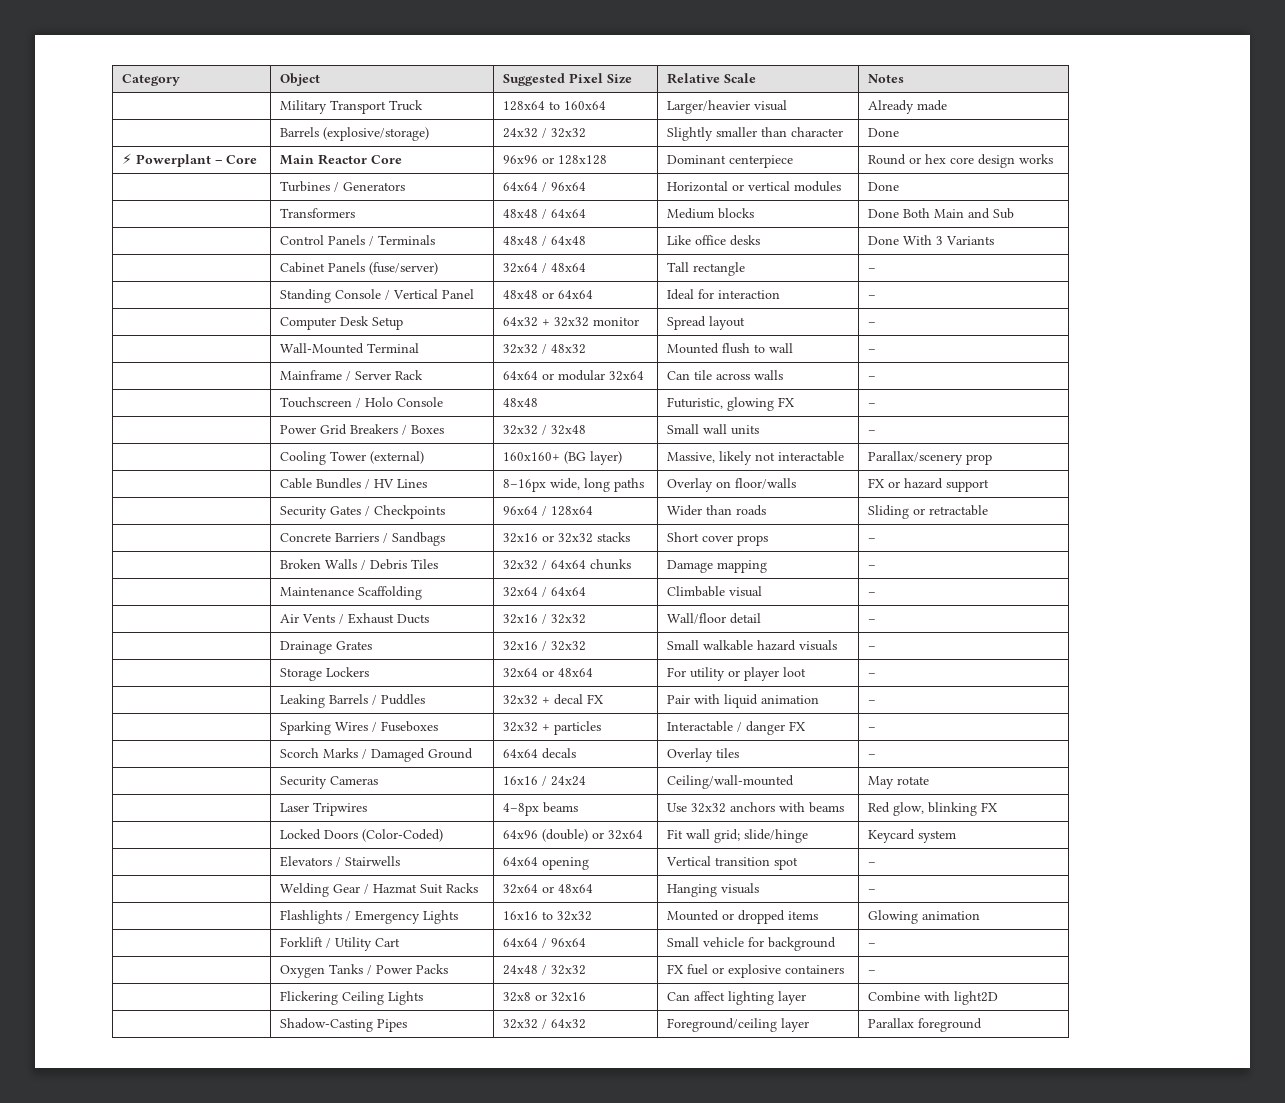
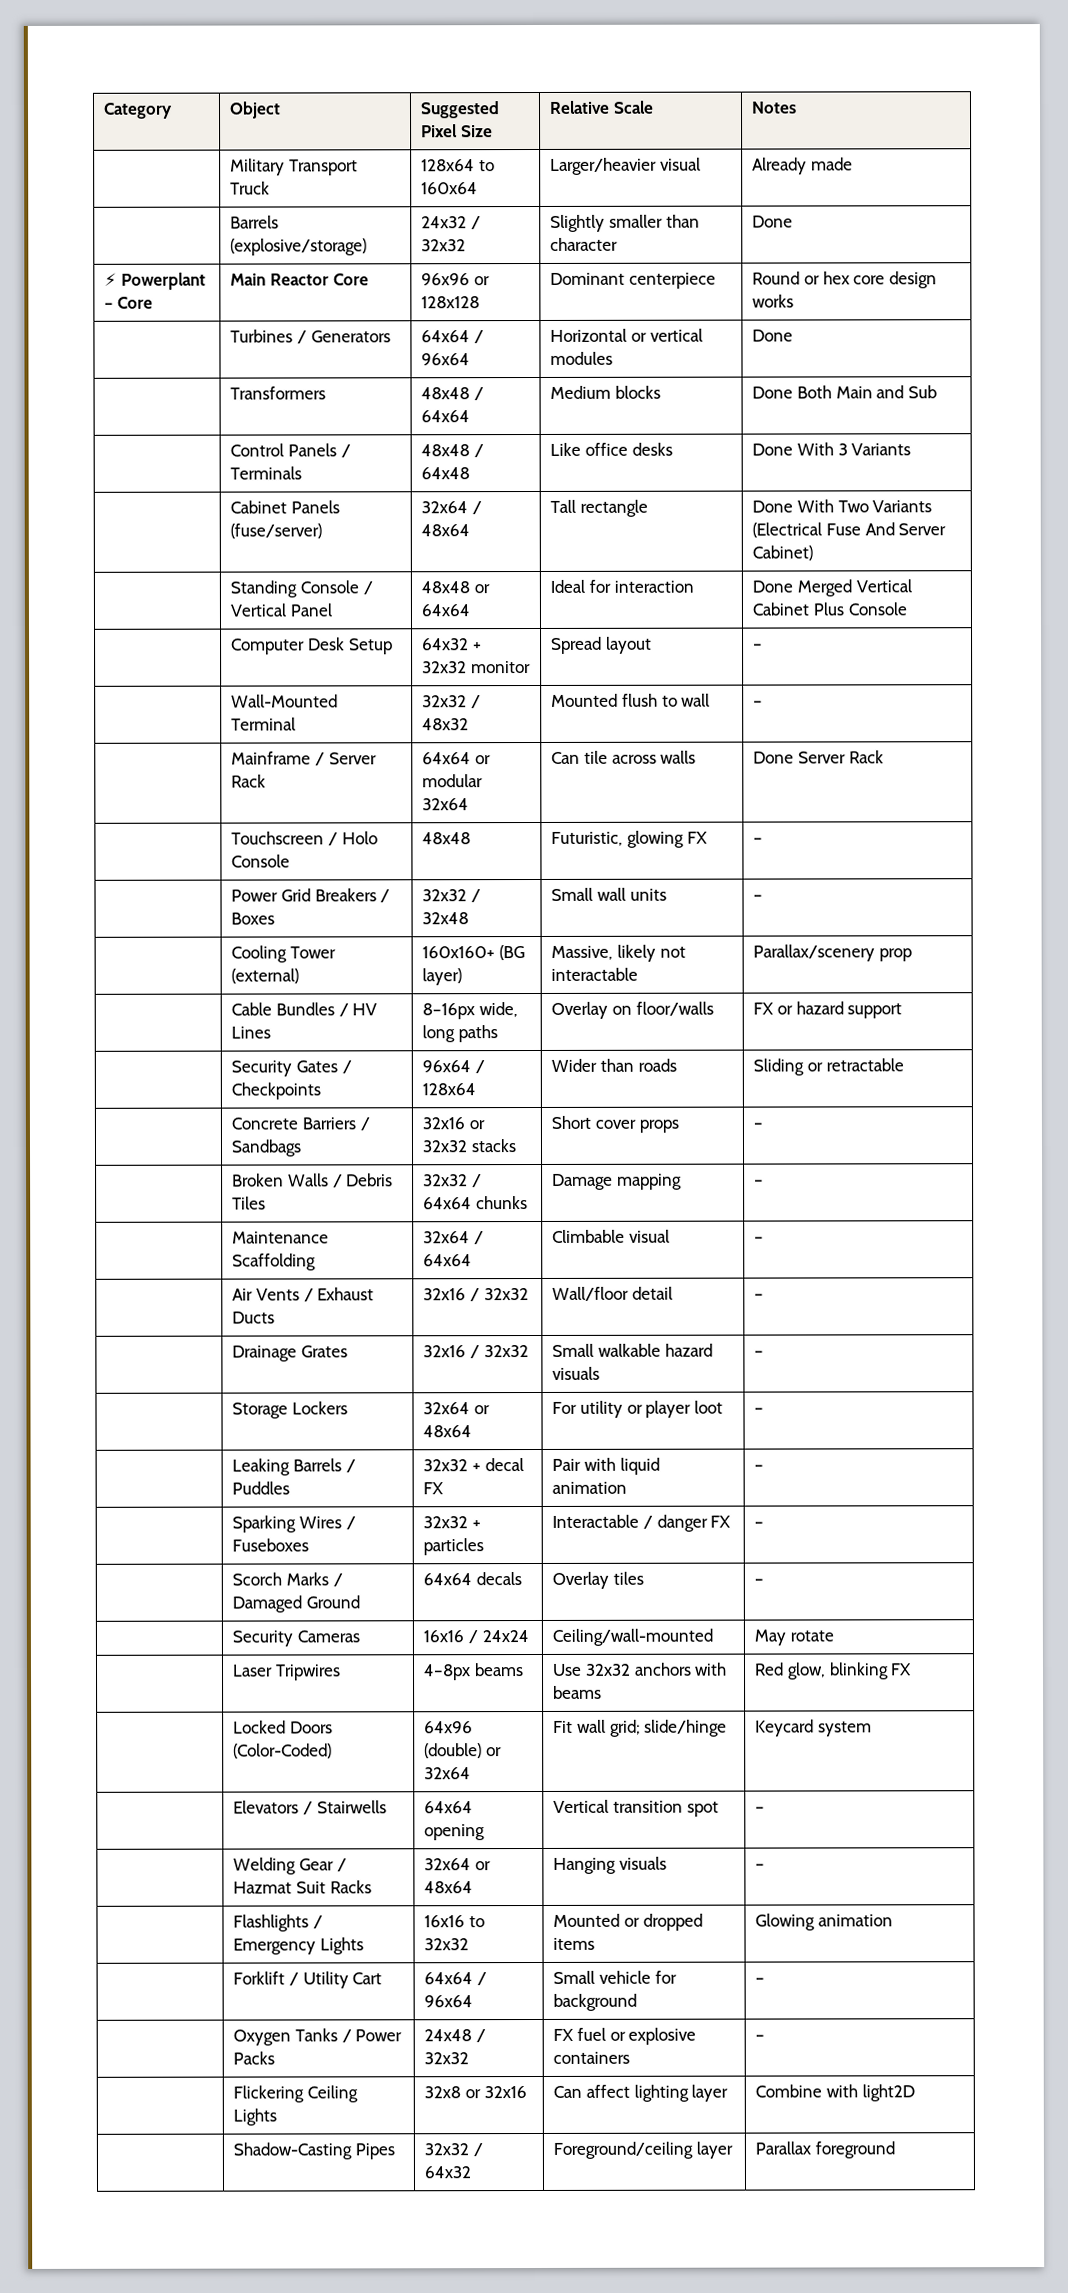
- | Cabinet Panels (fuse/server) | 32x64 / 48x64 | Tall rectangle | –
+ | Cabinet Panels (fuse/server) | 32x64 / 48x64 | Tall rectangle | Done With Two Variants (Electrical Fuse And Server Cabinet)
- | Standing Console / Vertical Panel | 48x48 or 64x64 | Ideal for interaction | –
+ | Standing Console / Vertical Panel | 48x48 or 64x64 | Ideal for interaction | Done Merged Vertical Cabinet Plus Console
- | Mainframe / Server Rack | 64x64 or modular 32x64 | Can tile across walls | –
+ | Mainframe / Server Rack | 64x64 or modular 32x64 | Can tile across walls | Done Server Rack

